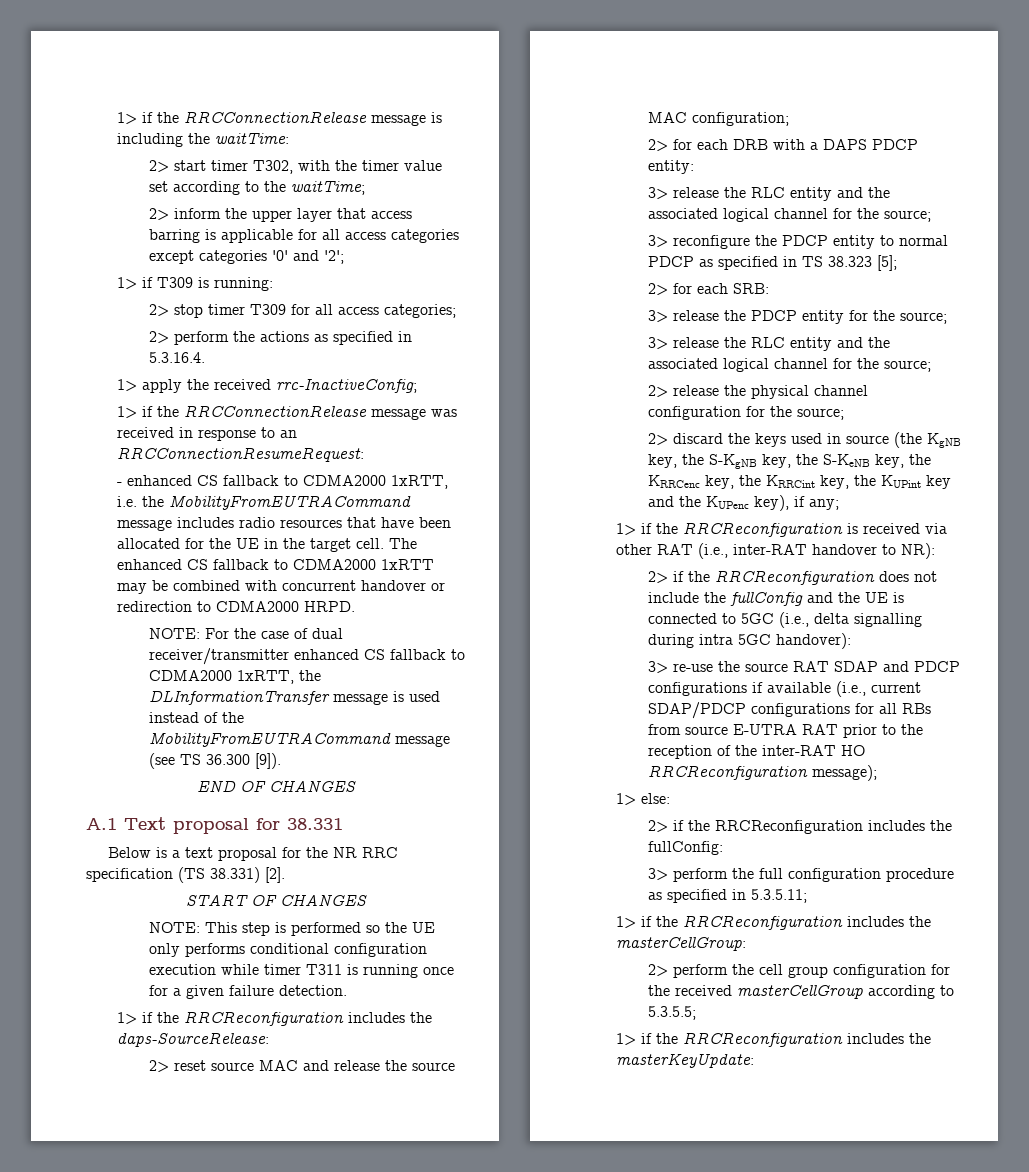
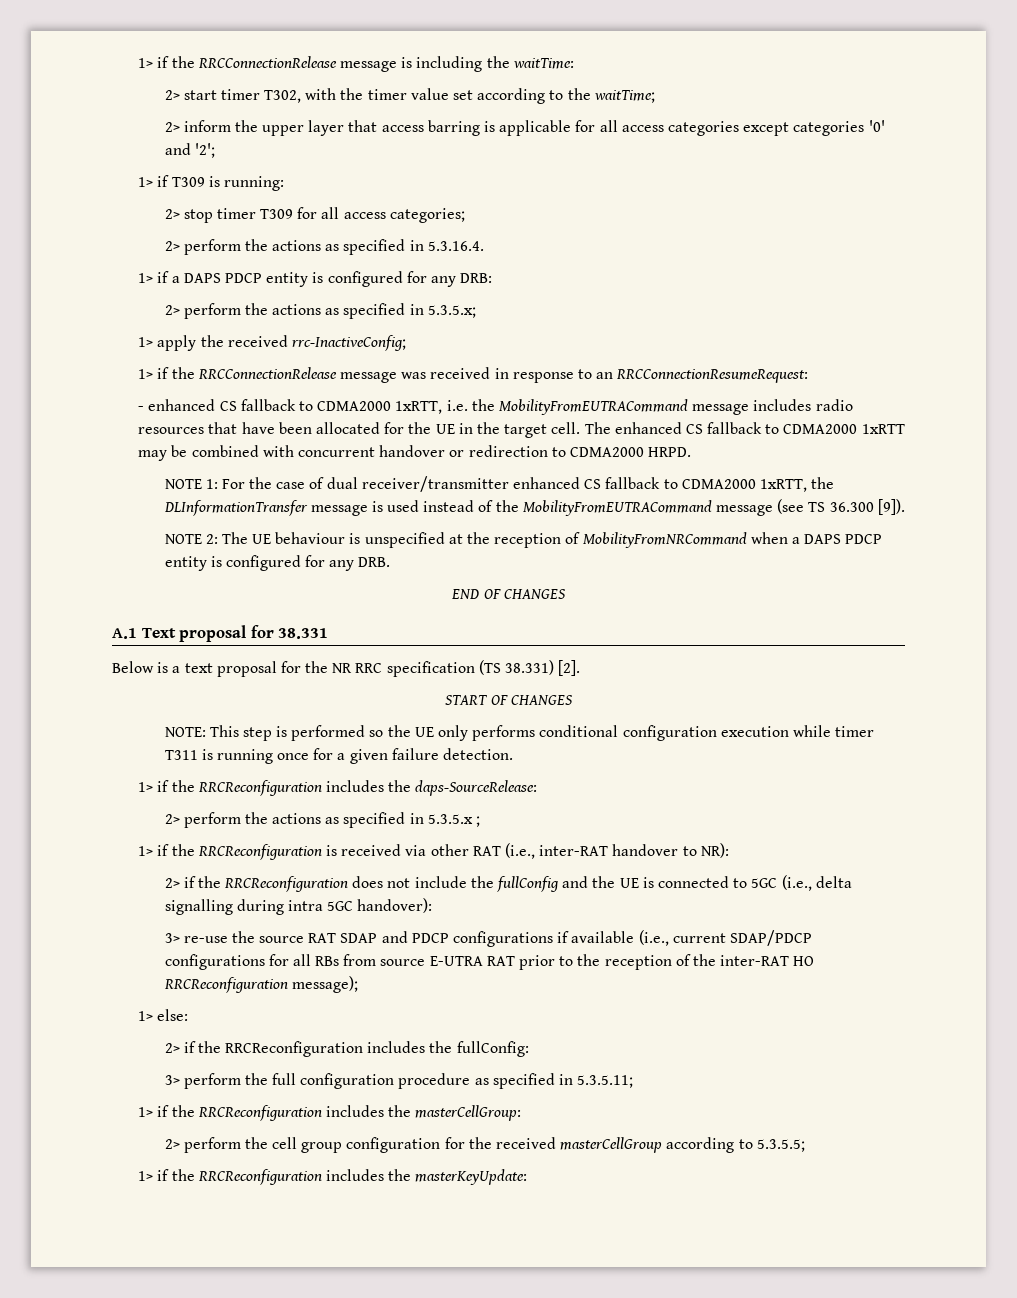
+ 1> if a DAPS PDCP entity is configured for any DRB:
+ 2> perform the actions as specified in 5.3.5.x;
- NOTE: For the case of dual receiver/transmitter enhanced CS fallback to CDMA2000 1xRTT, the DLInformationTransfer message is used instead of the MobilityFromEUTRACommand message (see TS 36.300 [9]).
+ NOTE 1: For the case of dual receiver/transmitter enhanced CS fallback to CDMA2000 1xRTT, the DLInformationTransfer message is used instead of the MobilityFromEUTRACommand message (see TS 36.300 [9]).
+ NOTE 2: The UE behaviour is unspecified at the reception of MobilityFromNRCommand when a DAPS PDCP entity is configured for any DRB.
- 2> reset source MAC and release the source MAC configuration;
- 2> for each DRB with a DAPS PDCP entity:
- 3> release the RLC entity and the associated logical channel for the source;
- 3> reconfigure the PDCP entity to normal PDCP as specified in TS 38.323 [5];
- 2> for each SRB:
- 3> release the PDCP entity for the source;
- 3> release the RLC entity and the associated logical channel for the source;
- 2> release the physical channel configuration for the source;
- 2> discard the keys used in source (the KgNB key, the S-KgNB key, the S-KeNB key, the KRRCenc key, the KRRCint key, the KUPint key and the KUPenc key), if any;
+ 2> perform the actions as specified in 5.3.5.x ;

